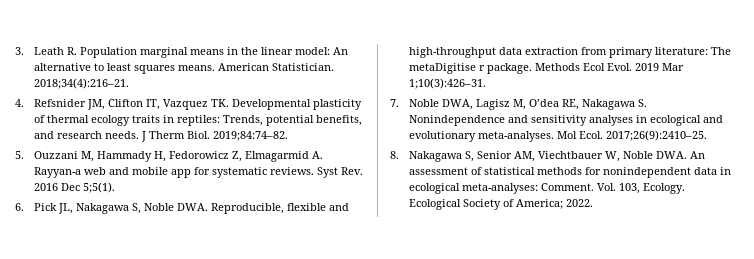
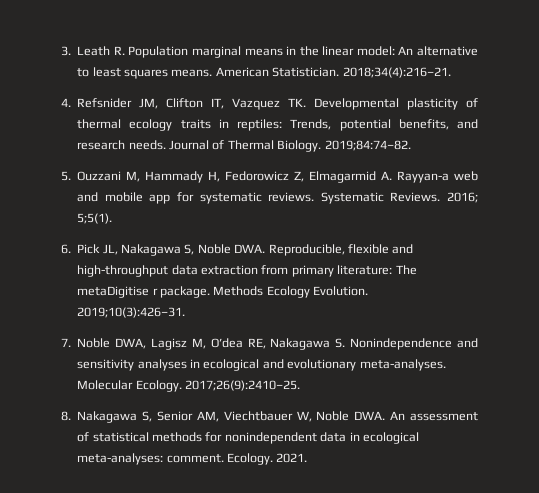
- J Therm Biol.
+ Journal of Thermal Biology.
- Syst Rev. 2016 Dec 5;5(1).
+ Systematic Reviews. 2016; 5;5(1).
- Methods Ecol Evol. 2019 Mar 1;10(3):426–31.
+ Methods Ecology Evolution. 2019;10(3):426–31.
- Mol Ecol.
+ Molecular Ecology.
- 8. Nakagawa S, Senior AM, Viechtbauer W, Noble DWA. An assessment of statistical methods for nonindependent data in ecological meta-analyses: Comment. Vol. 103, Ecology. Ecological Society of America; 2022.
+ 8. Nakagawa S, Senior AM, Viechtbauer W, Noble DWA. An assessment of statistical methods for nonindependent data in ecological meta-analyses: comment. Ecology. 2021.

